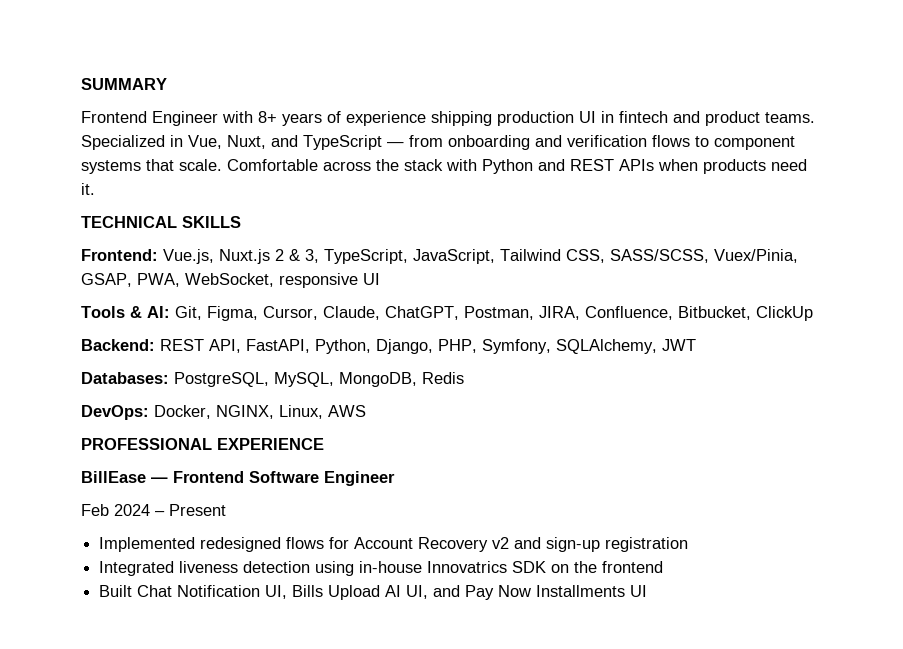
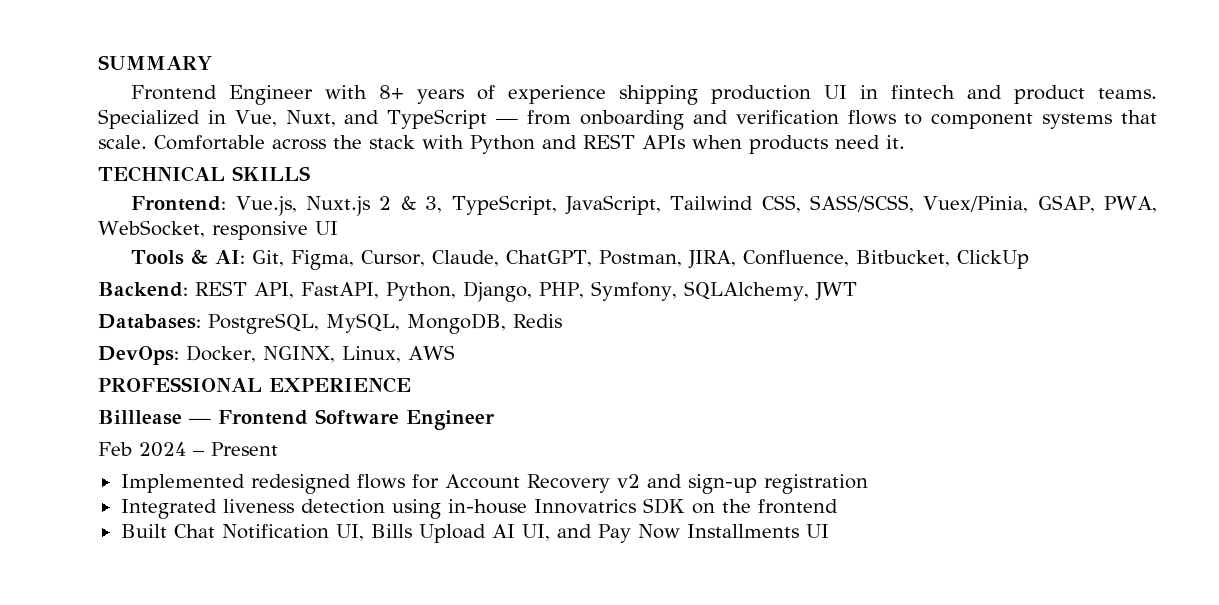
- BillEase — Frontend Software Engineer
+ Billlease — Frontend Software Engineer

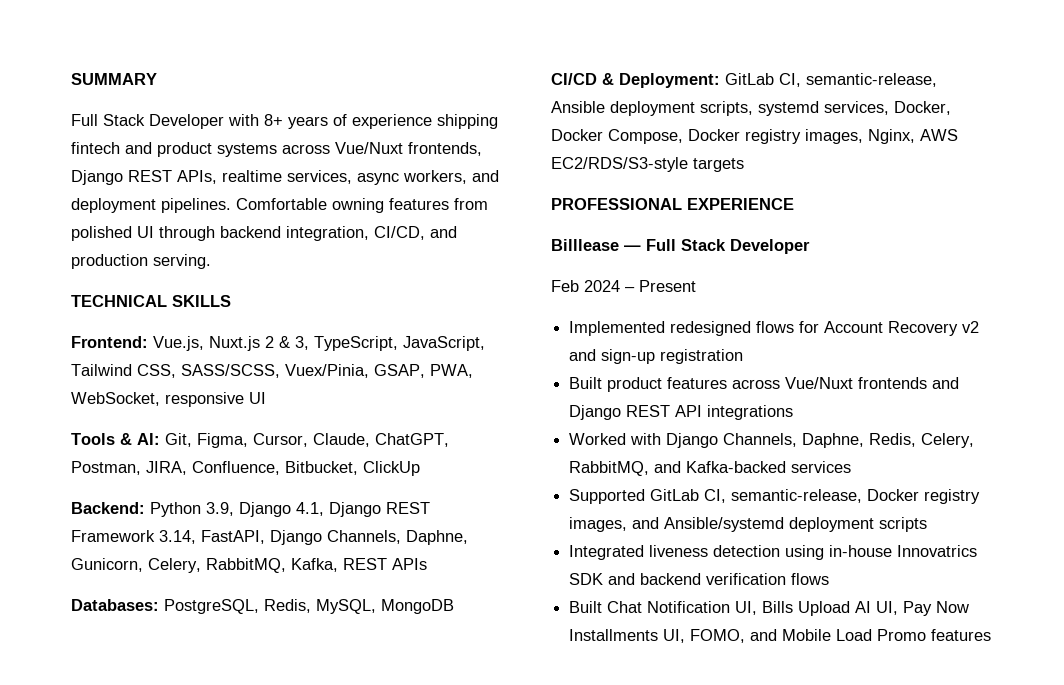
- Frontend Engineer with 8+ years of experience shipping production UI in fintech and product teams. Specialized in Vue, Nuxt, and TypeScript — from onboarding and verification flows to component systems that scale. Comfortable across the stack with Python and REST APIs when products need it.
+ Full Stack Developer with 8+ years of experience shipping fintech and product systems across Vue/Nuxt frontends, Django REST APIs, realtime services, async workers, and deployment pipelines. Comfortable owning features from polished UI through backend integration, CI/CD, and production serving.
- Backend: REST API, FastAPI, Python, Django, PHP, Symfony, SQLAlchemy, JWT
- Databases: PostgreSQL, MySQL, MongoDB, Redis
- DevOps: Docker, NGINX, Linux, AWS
+ Backend: Python 3.9, Django 4.1, Django REST Framework 3.14, FastAPI, Django Channels, Daphne, Gunicorn, Celery, RabbitMQ, Kafka, REST APIs
+ Databases: PostgreSQL, Redis, MySQL, MongoDB
+ CI/CD & Deployment: GitLab CI, semantic-release, Ansible deployment scripts, systemd services, Docker, Docker Compose, Docker registry images, Nginx, AWS EC2/RDS/S3-style targets
- Billlease — Frontend Software Engineer
+ Billlease — Full Stack Developer
+ Built product features across Vue/Nuxt frontends and Django REST API integrations
+ Worked with Django Channels, Daphne, Redis, Celery, RabbitMQ, and Kafka-backed services
+ Supported GitLab CI, semantic-release, Docker registry images, and Ansible/systemd deployment scripts
- Integrated liveness detection using in-house Innovatrics SDK on the frontend
+ Integrated liveness detection using in-house Innovatrics SDK and backend verification flows
- Built Chat Notification UI, Bills Upload AI UI, and Pay Now Installments UI
+ Built Chat Notification UI, Bills Upload AI UI, Pay Now Installments UI, FOMO, and Mobile Load Promo features

